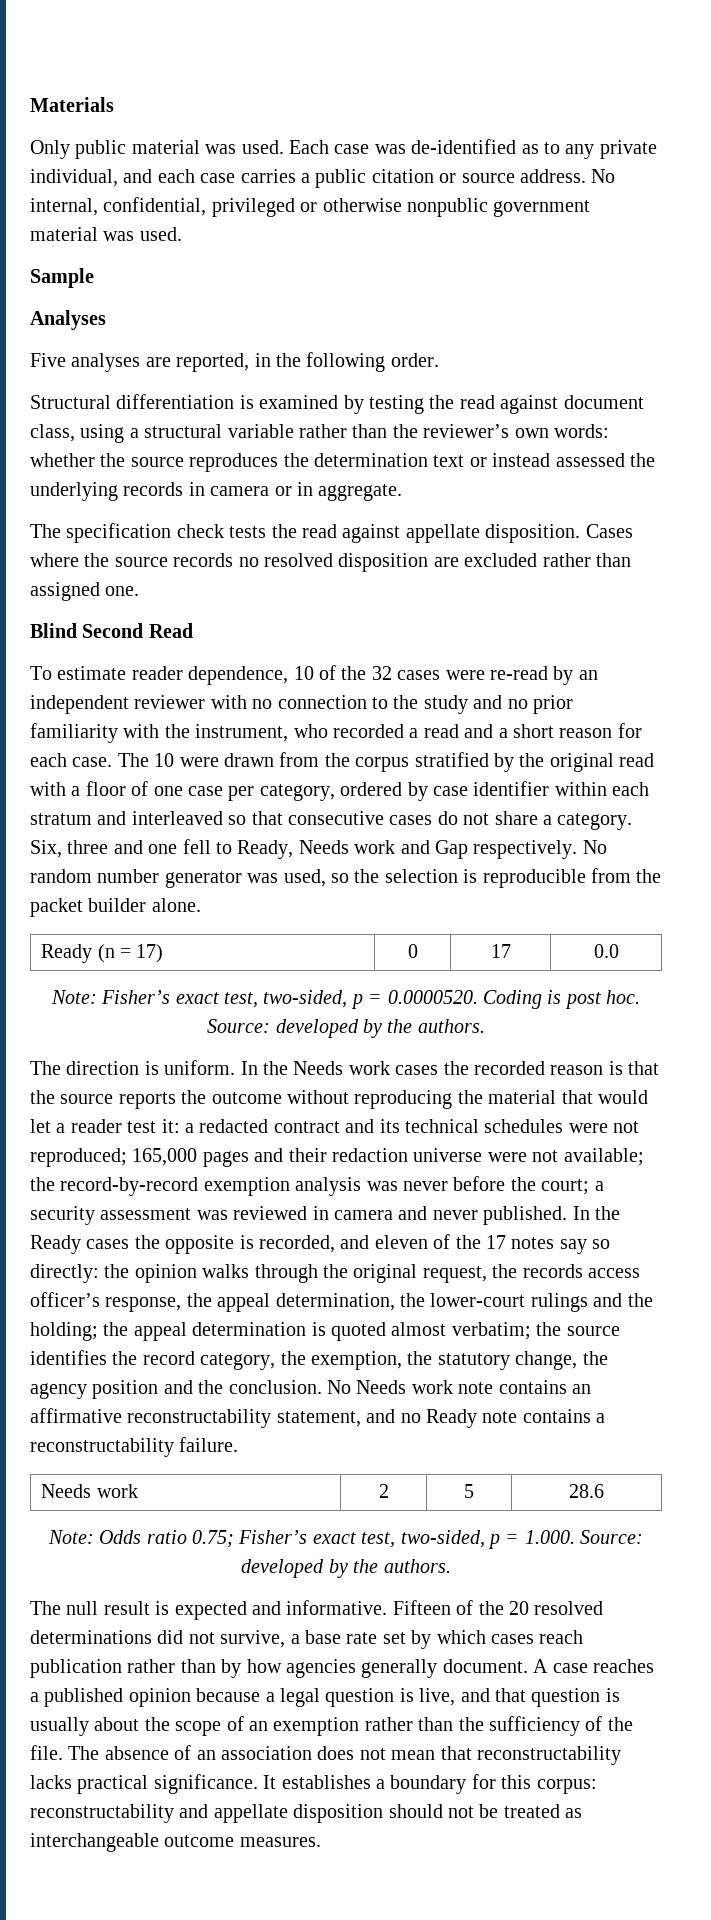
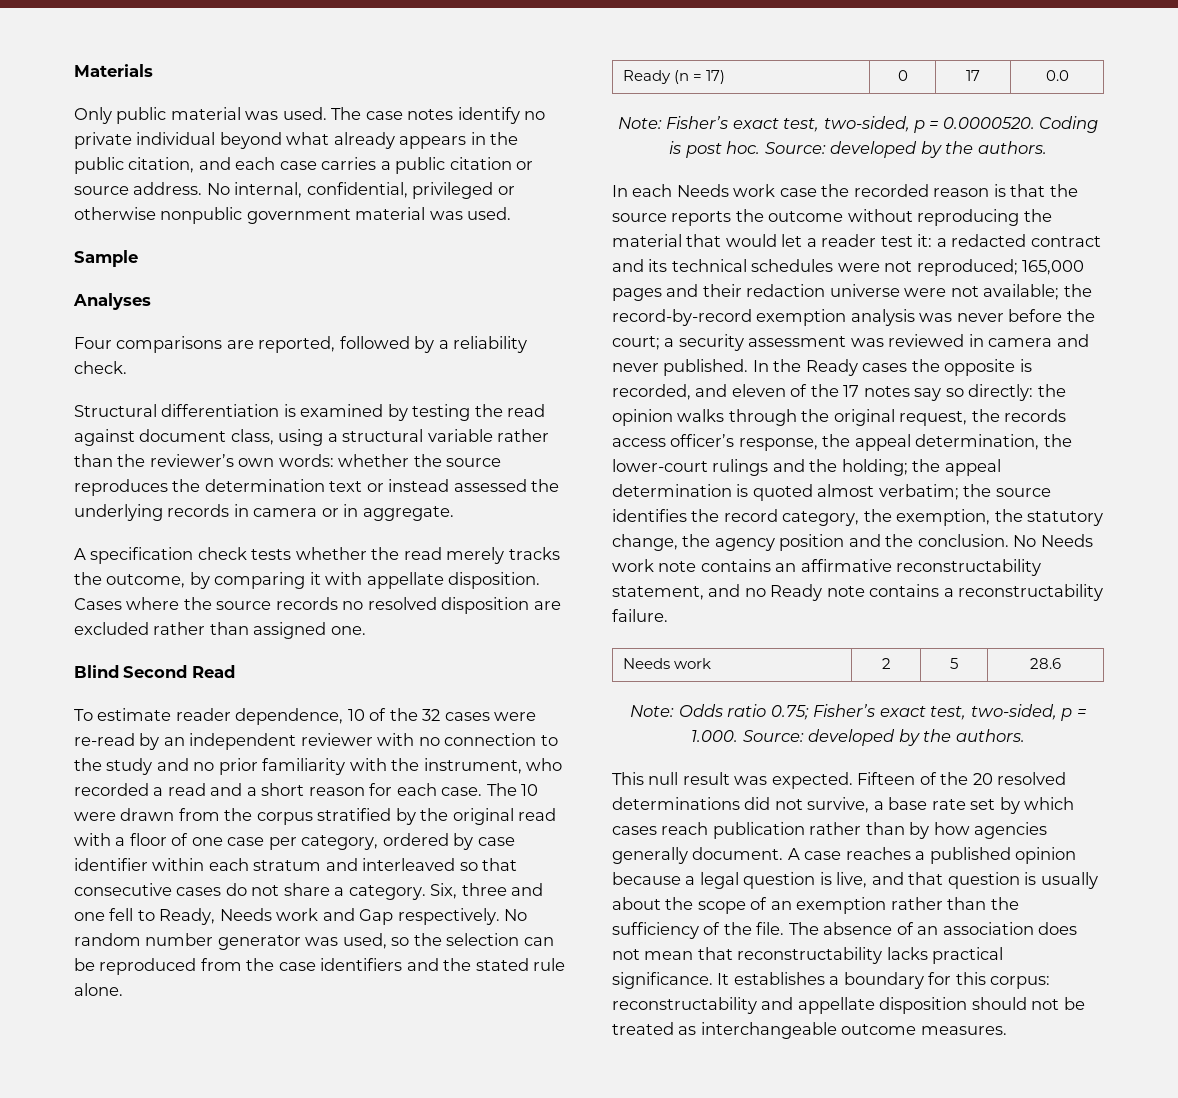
- Each case was de-identified as to any private individual, and each case carries a public citation or source address.
+ The case notes identify no private individual beyond what already appears in the public citation, and each case carries a public citation or source address.
- Five analyses are reported, in the following order.
+ Four comparisons are reported, followed by a reliability check.
- The specification check tests the read against appellate disposition.
+ A specification check tests whether the read merely tracks the outcome, by comparing it with appellate disposition.
- No random number generator was used, so the selection is reproducible from the packet builder alone.
+ No random number generator was used, so the selection can be reproduced from the case identifiers and the stated rule alone.
- The direction is uniform. In the Needs work cases the recorded reason is that the source reports the outcome without reproducing the material that would let a reader test it: a redacted contract and its technical schedules were not reproduced; 165,000 pages and their redaction universe were not available; the record-by-record exemption analysis was never before the court; a security assessment was reviewed in camera and never published.
+ In each Needs work case the recorded reason is that the source reports the outcome without reproducing the material that would let a reader test it: a redacted contract and its technical schedules were not reproduced; 165,000 pages and their redaction universe were not available; the record-by-record exemption analysis was never before the court; a security assessment was reviewed in camera and never published.
- The null result is expected and informative.
+ This null result was expected.

